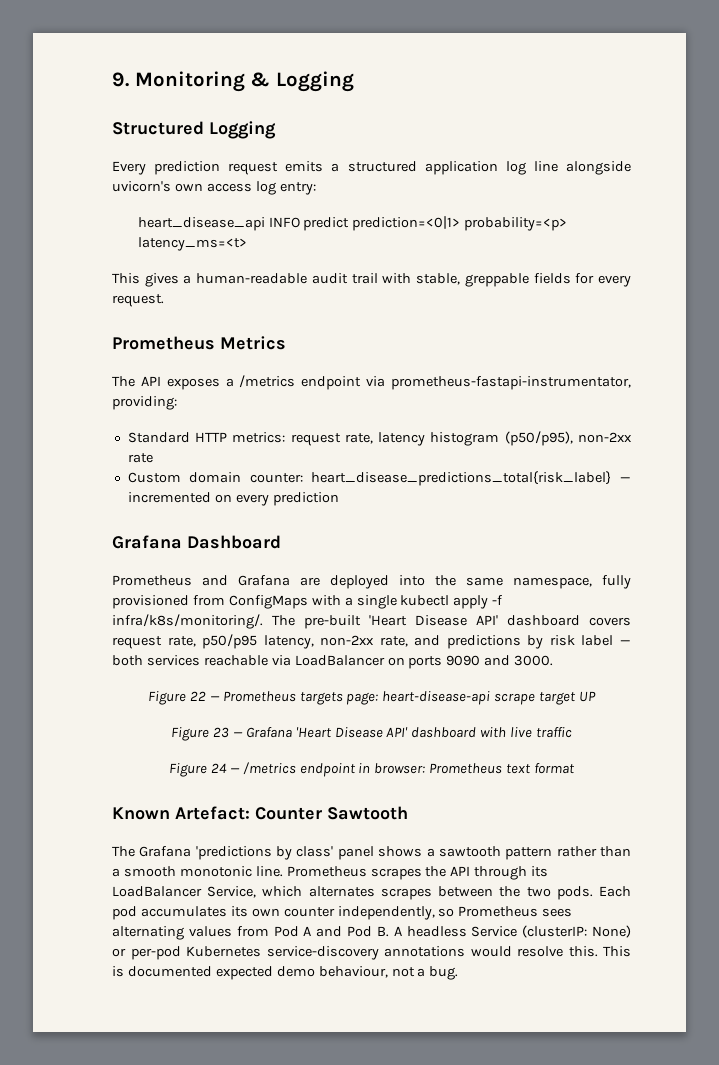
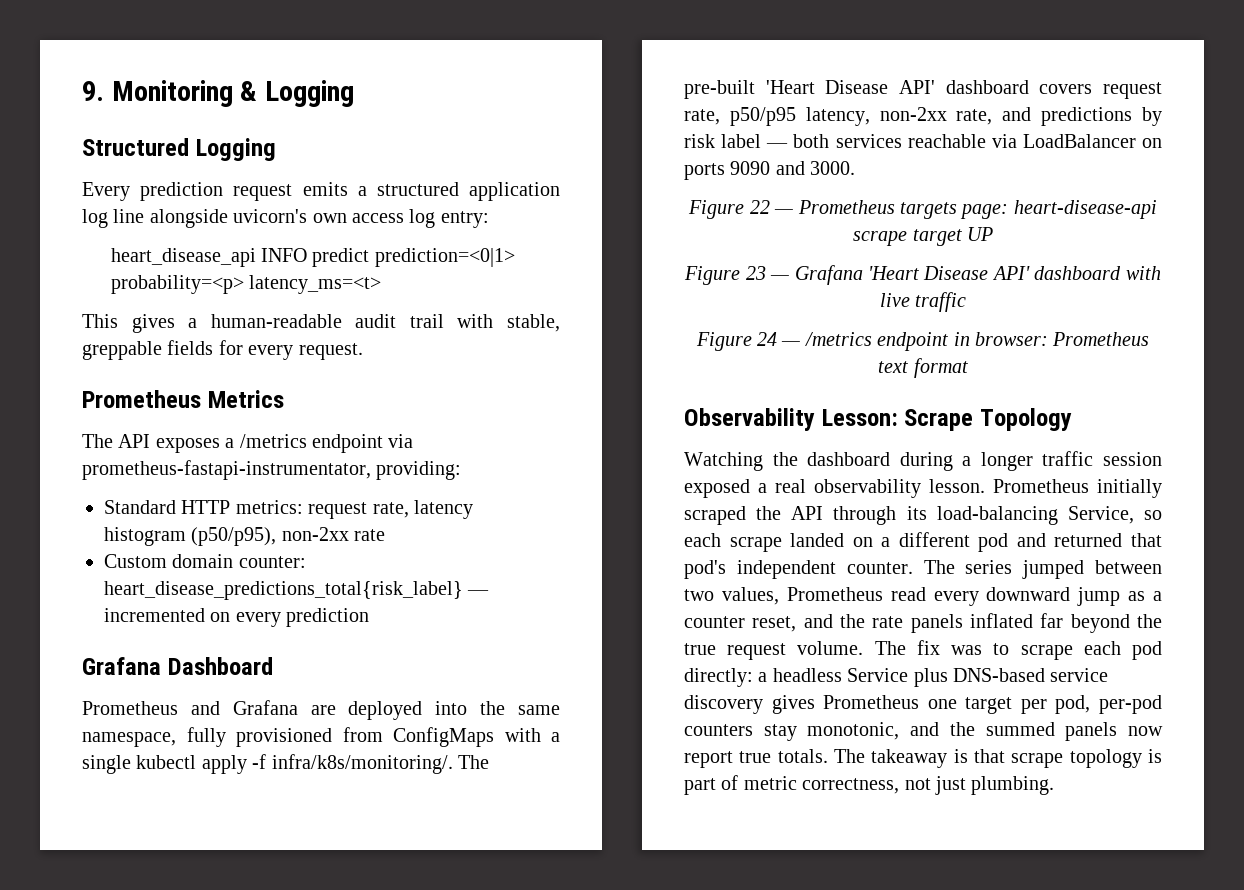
- Known Artefact: Counter Sawtooth
- The Grafana 'predictions by class' panel shows a sawtooth pattern rather than a smooth monotonic line. Prometheus scrapes the API through its LoadBalancer Service, which alternates scrapes between the two pods. Each pod accumulates its own counter independently, so Prometheus sees alternating values from Pod A and Pod B. A headless Service (clusterIP: None) or per-pod Kubernetes service-discovery annotations would resolve this. This is documented expected demo behaviour, not a bug.
+ Observability Lesson: Scrape Topology
+ Watching the dashboard during a longer traffic session exposed a real observability lesson. Prometheus initially scraped the API through its load-balancing Service, so each scrape landed on a different pod and returned that pod's independent counter. The series jumped between two values, Prometheus read every downward jump as a counter reset, and the rate panels inflated far beyond the true request volume. The fix was to scrape each pod directly: a headless Service plus DNS-based service discovery gives Prometheus one target per pod, per-pod counters stay monotonic, and the summed panels now report true totals. The takeaway is that scrape topology is part of metric correctness, not just plumbing.

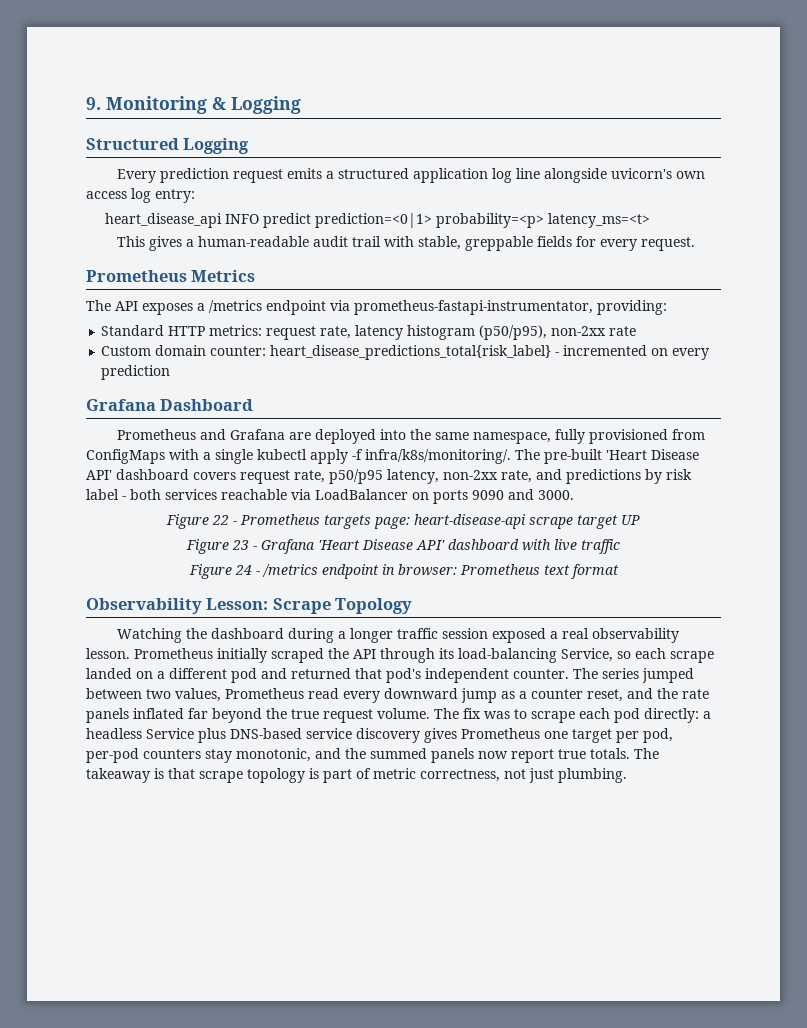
- Custom domain counter: heart_disease_predictions_total{risk_label} — incremented on every prediction
+ Custom domain counter: heart_disease_predictions_total{risk_label} - incremented on every prediction
- The pre-built 'Heart Disease API' dashboard covers request rate, p50/p95 latency, non-2xx rate, and predictions by risk label — both services reachable via LoadBalancer on ports 9090 and 3000.
+ The pre-built 'Heart Disease API' dashboard covers request rate, p50/p95 latency, non-2xx rate, and predictions by risk label - both services reachable via LoadBalancer on ports 9090 and 3000.
- Figure 22 — Prometheus targets page: heart-disease-api scrape target UP
+ Figure 22 - Prometheus targets page: heart-disease-api scrape target UP
- Figure 23 — Grafana 'Heart Disease API' dashboard with live traffic
+ Figure 23 - Grafana 'Heart Disease API' dashboard with live traffic
- Figure 24 — /metrics endpoint in browser: Prometheus text format
+ Figure 24 - /metrics endpoint in browser: Prometheus text format

